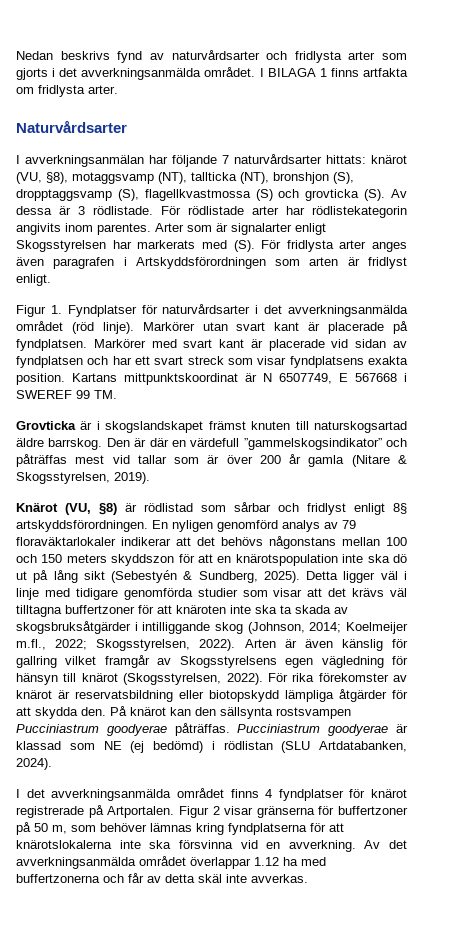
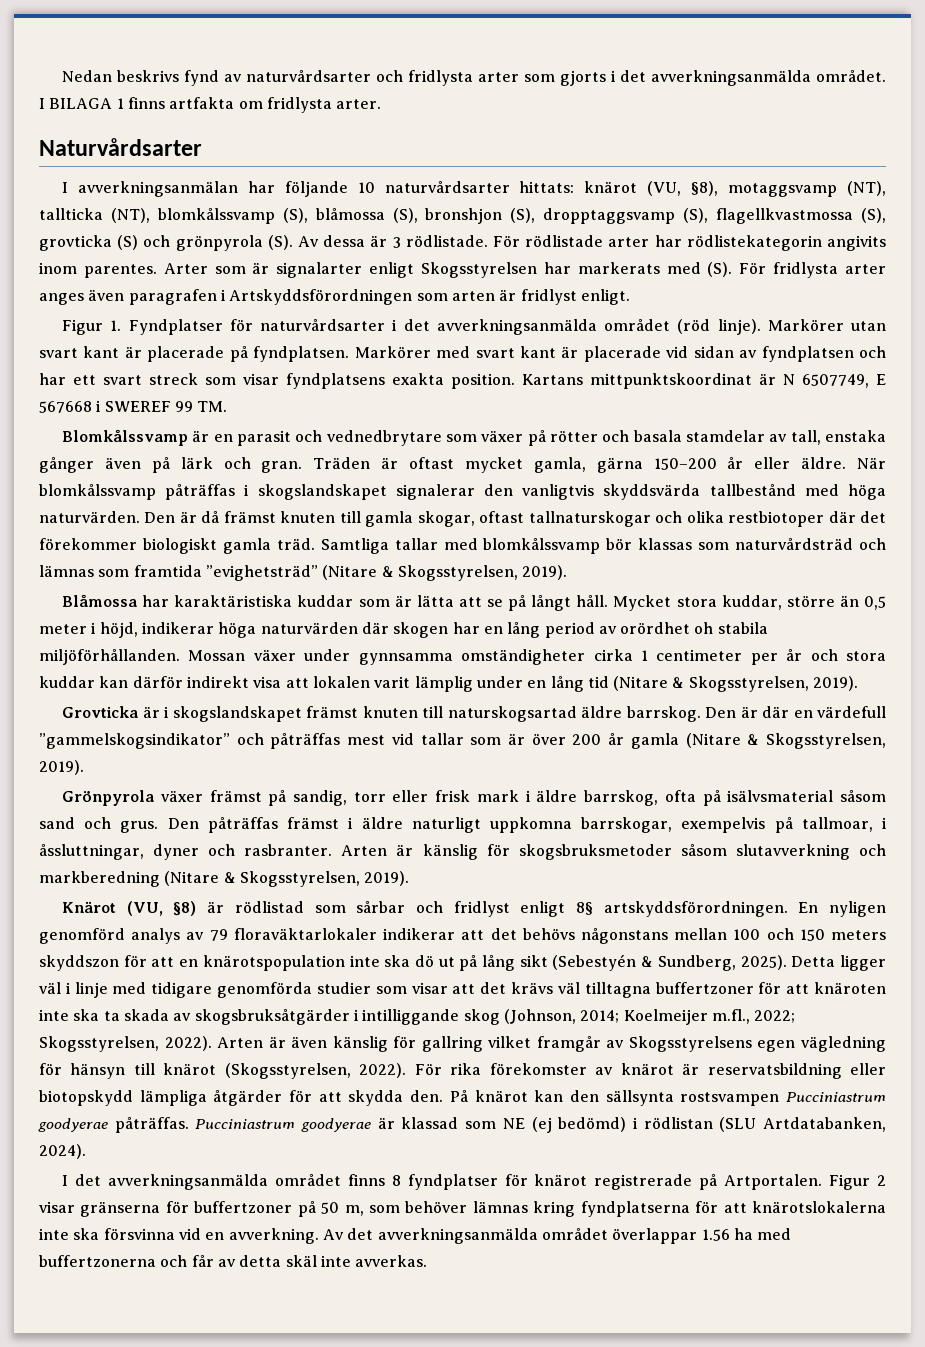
- I avverkningsanmälan har följande 7 naturvårdsarter hittats: knärot (VU, §8), motaggsvamp (NT), tallticka (NT), bronshjon (S), dropptaggsvamp (S), flagellkvastmossa (S) och grovticka (S). Av dessa är 3 rödlistade.
+ I avverkningsanmälan har följande 10 naturvårdsarter hittats: knärot (VU, §8), motaggsvamp (NT), tallticka (NT), blomkålssvamp (S), blåmossa (S), bronshjon (S), dropptaggsvamp (S), flagellkvastmossa (S), grovticka (S) och grönpyrola (S). Av dessa är 3 rödlistade.
+ Blomkålssvamp är en parasit och vednedbrytare som växer på rötter och basala stamdelar av tall, enstaka gånger även på lärk och gran. Träden är oftast mycket gamla, gärna 150–200 år eller äldre. När blomkålssvamp påträffas i skogslandskapet signalerar den vanligtvis skyddsvärda tallbestånd med höga naturvärden. Den är då främst knuten till gamla skogar, oftast tallnaturskogar och olika restbiotoper där det förekommer biologiskt gamla träd. Samtliga tallar med blomkålssvamp bör klassas som naturvårdsträd och lämnas som framtida ”evighetsträd” (Nitare & Skogsstyrelsen, 2019).
+ Blåmossa har karaktäristiska kuddar som är lätta att se på långt håll. Mycket stora kuddar, större än 0,5 meter i höjd, indikerar höga naturvärden där skogen har en lång period av orördhet oh stabila miljöförhållanden. Mossan växer under gynnsamma omständigheter cirka 1 centimeter per år och stora kuddar kan därför indirekt visa att lokalen varit lämplig under en lång tid (Nitare & Skogsstyrelsen, 2019).
+ Grönpyrola växer främst på sandig, torr eller frisk mark i äldre barrskog, ofta på isälvsmaterial såsom sand och grus. Den påträffas främst i äldre naturligt uppkomna barrskogar, exempelvis på tallmoar, i åssluttningar, dyner och rasbranter. Arten är känslig för skogsbruksmetoder såsom slutavverkning och markberedning (Nitare & Skogsstyrelsen, 2019).
- I det avverkningsanmälda området finns 4 fyndplatser för knärot registrerade på Artportalen.
+ I det avverkningsanmälda området finns 8 fyndplatser för knärot registrerade på Artportalen.
- Av det avverkningsanmälda området överlappar 1.12 ha med buffertzonerna och får av detta skäl inte avverkas.
+ Av det avverkningsanmälda området överlappar 1.56 ha med buffertzonerna och får av detta skäl inte avverkas.

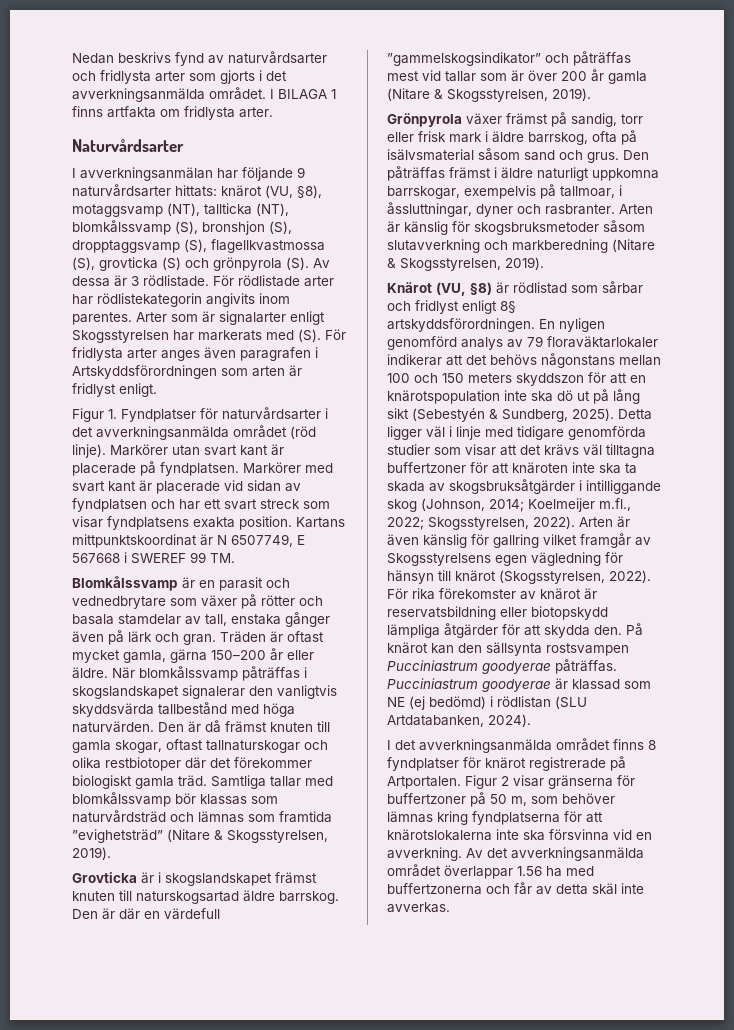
- I avverkningsanmälan har följande 10 naturvårdsarter hittats: knärot (VU, §8), motaggsvamp (NT), tallticka (NT), blomkålssvamp (S), blåmossa (S), bronshjon (S), dropptaggsvamp (S), flagellkvastmossa (S), grovticka (S) och grönpyrola (S). Av dessa är 3 rödlistade.
+ I avverkningsanmälan har följande 9 naturvårdsarter hittats: knärot (VU, §8), motaggsvamp (NT), tallticka (NT), blomkålssvamp (S), bronshjon (S), dropptaggsvamp (S), flagellkvastmossa (S), grovticka (S) och grönpyrola (S). Av dessa är 3 rödlistade.
- Blåmossa har karaktäristiska kuddar som är lätta att se på långt håll. Mycket stora kuddar, större än 0,5 meter i höjd, indikerar höga naturvärden där skogen har en lång period av orördhet oh stabila miljöförhållanden. Mossan växer under gynnsamma omständigheter cirka 1 centimeter per år och stora kuddar kan därför indirekt visa att lokalen varit lämplig under en lång tid (Nitare & Skogsstyrelsen, 2019).

